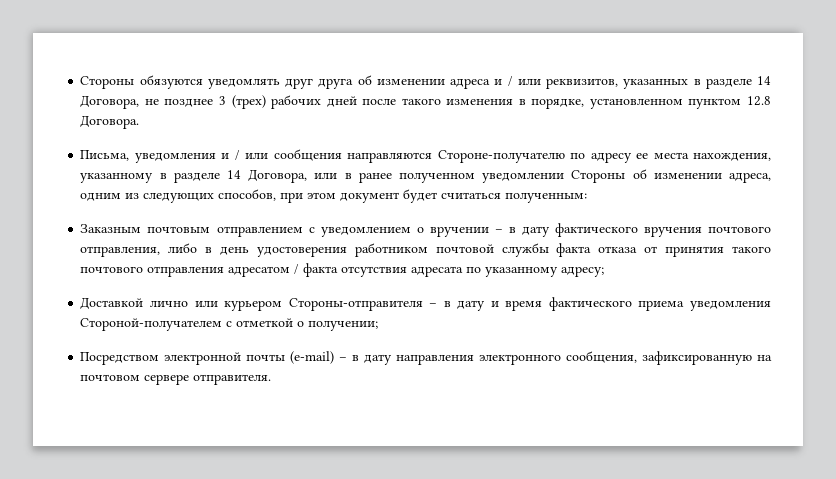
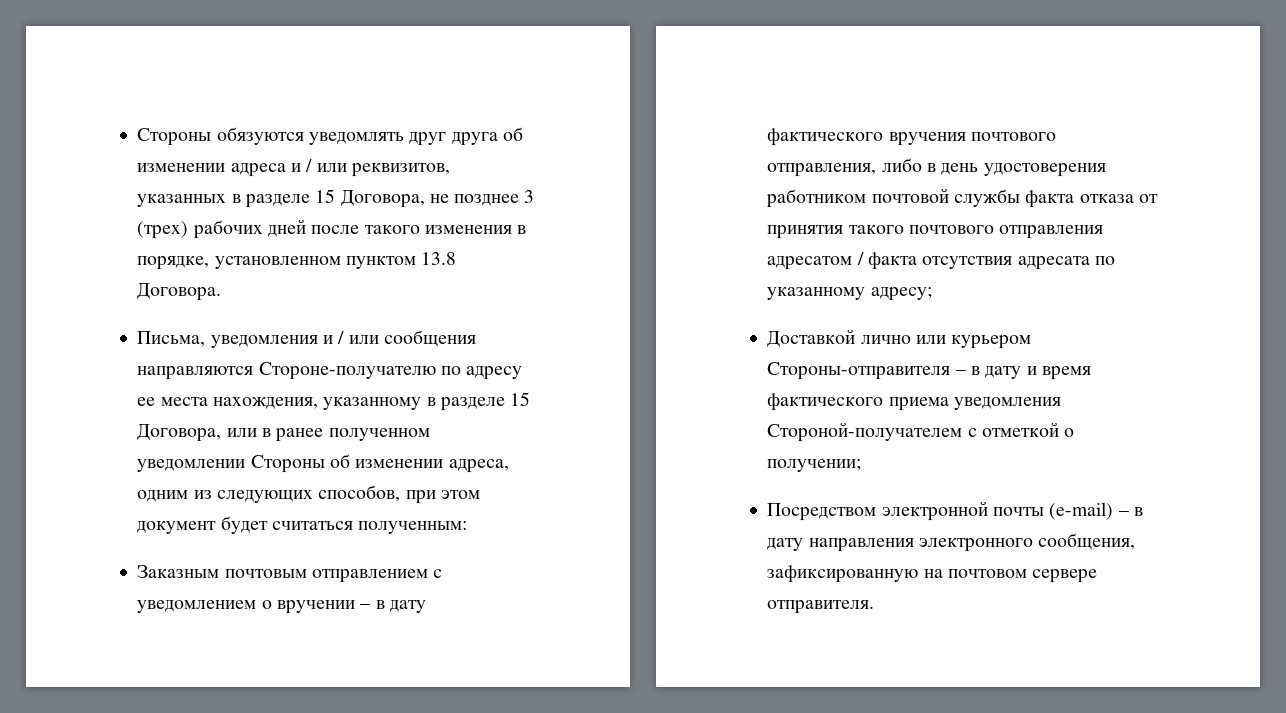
- Стороны обязуются уведомлять друг друга об изменении адреса и / или реквизитов, указанных в разделе 14 Договора, не позднее 3 (трех) рабочих дней после такого изменения в порядке, установленном пунктом 12.8 Договора.
+ Стороны обязуются уведомлять друг друга об изменении адреса и / или реквизитов, указанных в разделе 15 Договора, не позднее 3 (трех) рабочих дней после такого изменения в порядке, установленном пунктом 13.8 Договора.
- Письма, уведомления и / или сообщения направляются Стороне-получателю по адресу ее места нахождения, указанному в разделе 14 Договора, или в ранее полученном уведомлении Стороны об изменении адреса, одним из следующих способов, при этом документ будет считаться полученным:
+ Письма, уведомления и / или сообщения направляются Стороне-получателю по адресу ее места нахождения, указанному в разделе 15 Договора, или в ранее полученном уведомлении Стороны об изменении адреса, одним из следующих способов, при этом документ будет считаться полученным:

